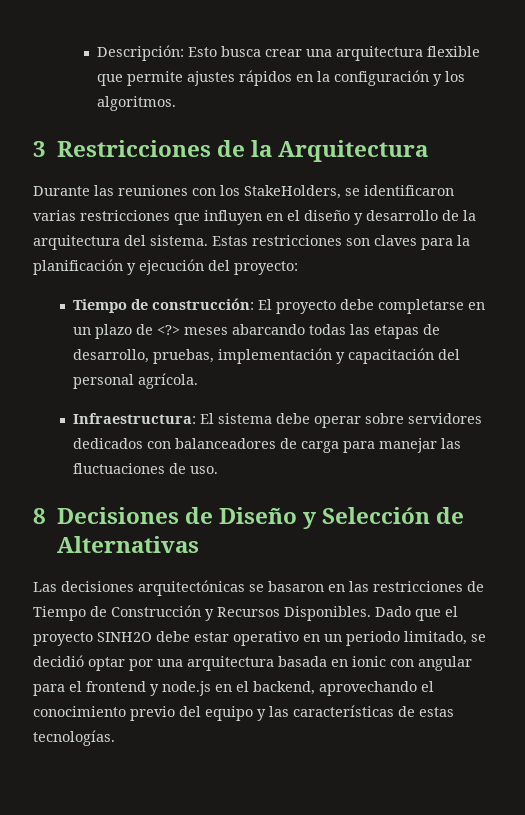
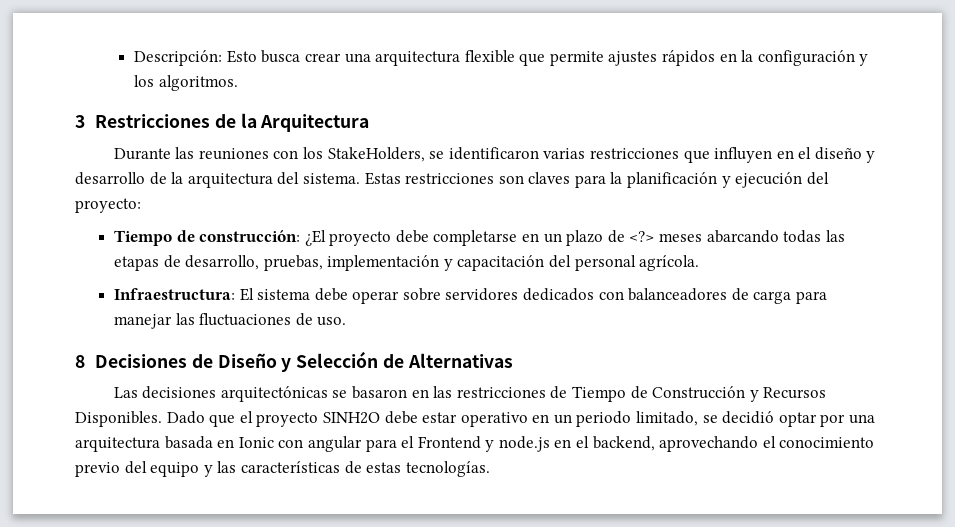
- Tiempo de construcción: El proyecto debe completarse en un plazo de <?> meses abarcando todas las etapas de desarrollo, pruebas, implementación y capacitación del personal agrícola.
+ Tiempo de construcción: ¿El proyecto debe completarse en un plazo de <?> meses abarcando todas las etapas de desarrollo, pruebas, implementación y capacitación del personal agrícola.
- Dado que el proyecto SINH2O debe estar operativo en un periodo limitado, se decidió optar por una arquitectura basada en ionic con angular para el frontend y node.js en el backend, aprovechando el conocimiento previo del equipo y las características de estas tecnologías.
+ Dado que el proyecto SINH2O debe estar operativo en un periodo limitado, se decidió optar por una arquitectura basada en Ionic con angular para el Frontend y node.js en el backend, aprovechando el conocimiento previo del equipo y las características de estas tecnologías.

